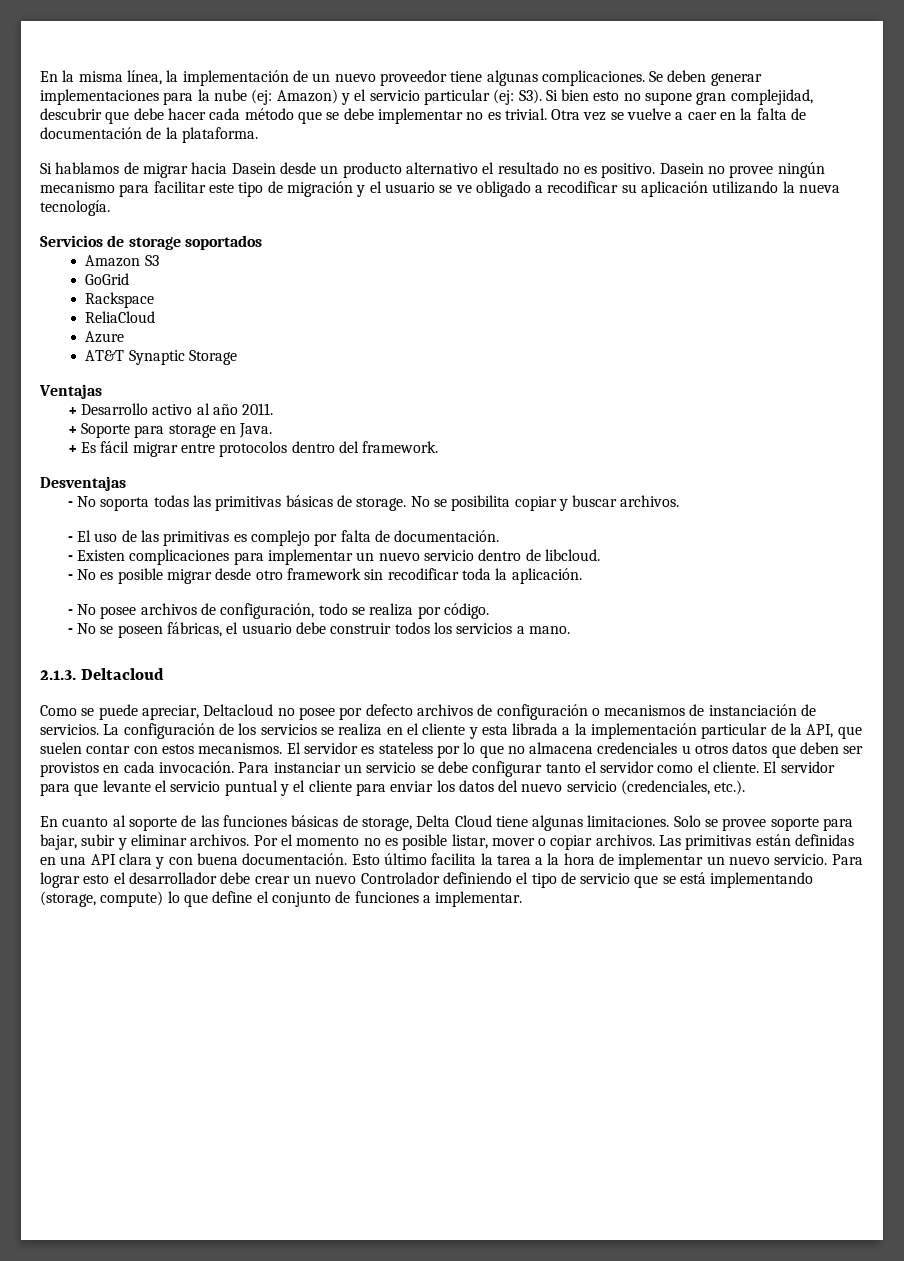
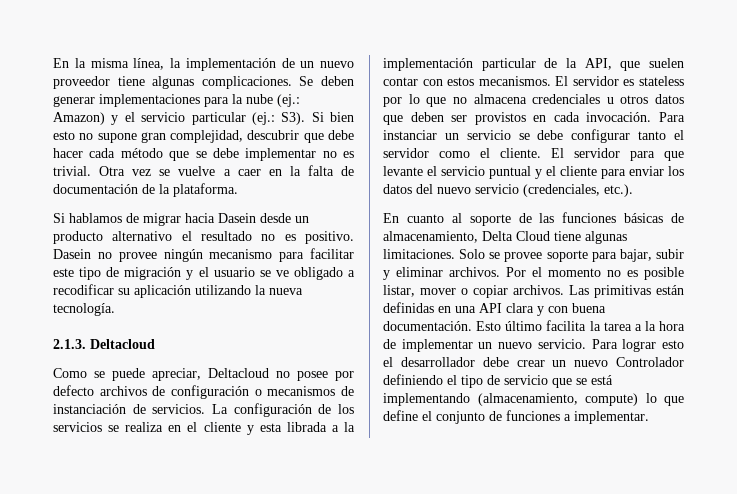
- Se deben generar implementaciones para la nube (ej: Amazon) y el servicio particular (ej: S3). Si bien esto no supone gran complejidad, descubrir que debe hacer cada método que se debe implementar no es trivial.
+ Se deben generar implementaciones para la nube (ej.: Amazon) y el servicio particular (ej.: S3). Si bien esto no supone gran complejidad, descubrir que debe hacer cada método que se debe implementar no es trivial.
- Servicios de storage soportados
- Amazon S3
- GoGrid
- Rackspace
- ReliaCloud
- Azure
- AT&T Synaptic Storage
- Ventajas
- + Desarrollo activo al año 2011.
- + Soporte para storage en Java.
- + Es fácil migrar entre protocolos dentro del framework.
- Desventajas
- - No soporta todas las primitivas básicas de storage. No se posibilita copiar y buscar archivos.
- - El uso de las primitivas es complejo por falta de documentación.
- - Existen complicaciones para implementar un nuevo servicio dentro de libcloud.
- - No es posible migrar desde otro framework sin recodificar toda la aplicación.
- - No posee archivos de configuración, todo se realiza por código.
- - No se poseen fábricas, el usuario debe construir todos los servicios a mano.
- En cuanto al soporte de las funciones básicas de storage, Delta Cloud tiene algunas limitaciones.
+ En cuanto al soporte de las funciones básicas de almacenamiento, Delta Cloud tiene algunas limitaciones.
- Para lograr esto el desarrollador debe crear un nuevo Controlador definiendo el tipo de servicio que se está implementando (storage, compute) lo que define el conjunto de funciones a implementar.
+ Para lograr esto el desarrollador debe crear un nuevo Controlador definiendo el tipo de servicio que se está implementando (almacenamiento, compute) lo que define el conjunto de funciones a implementar.

